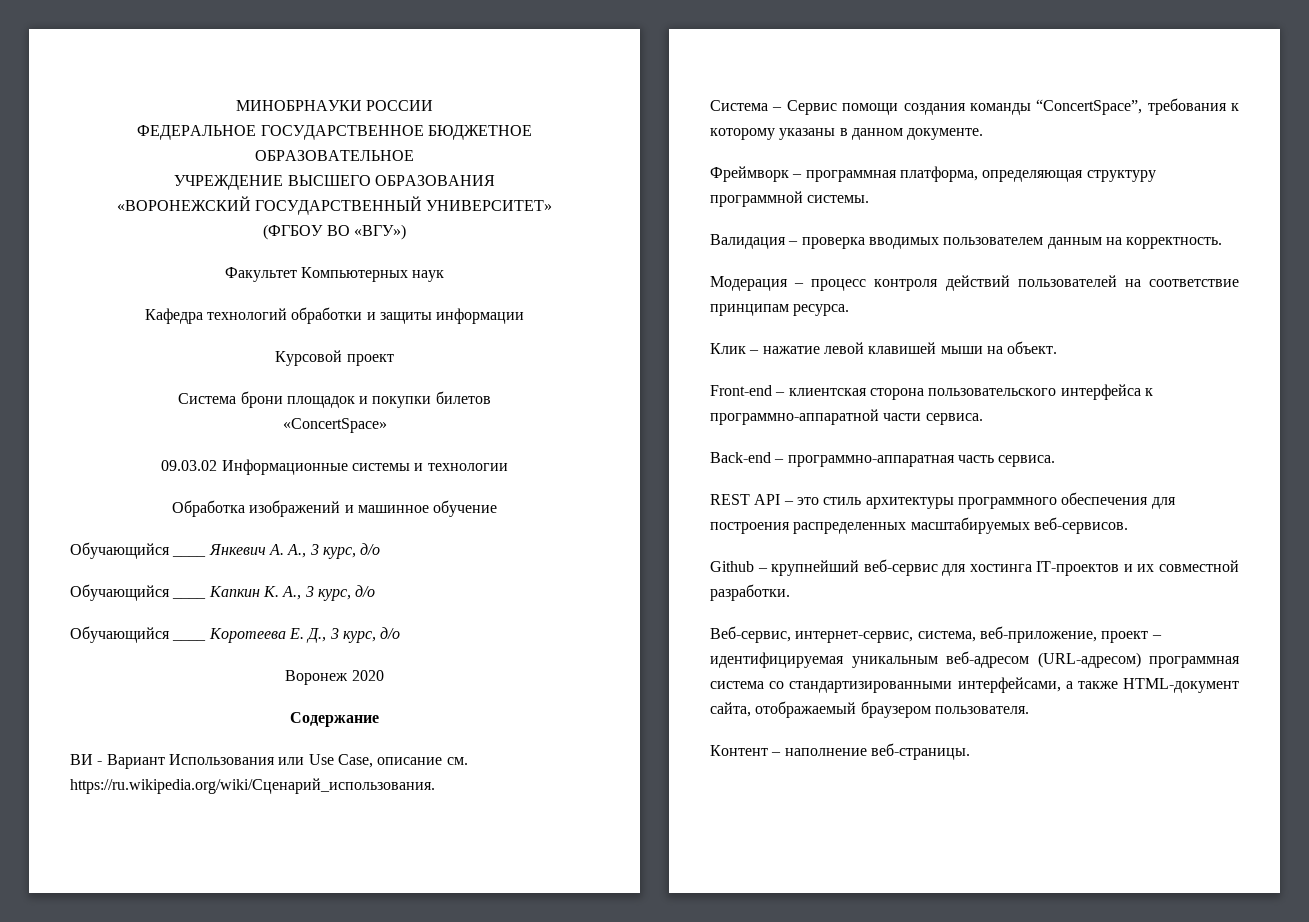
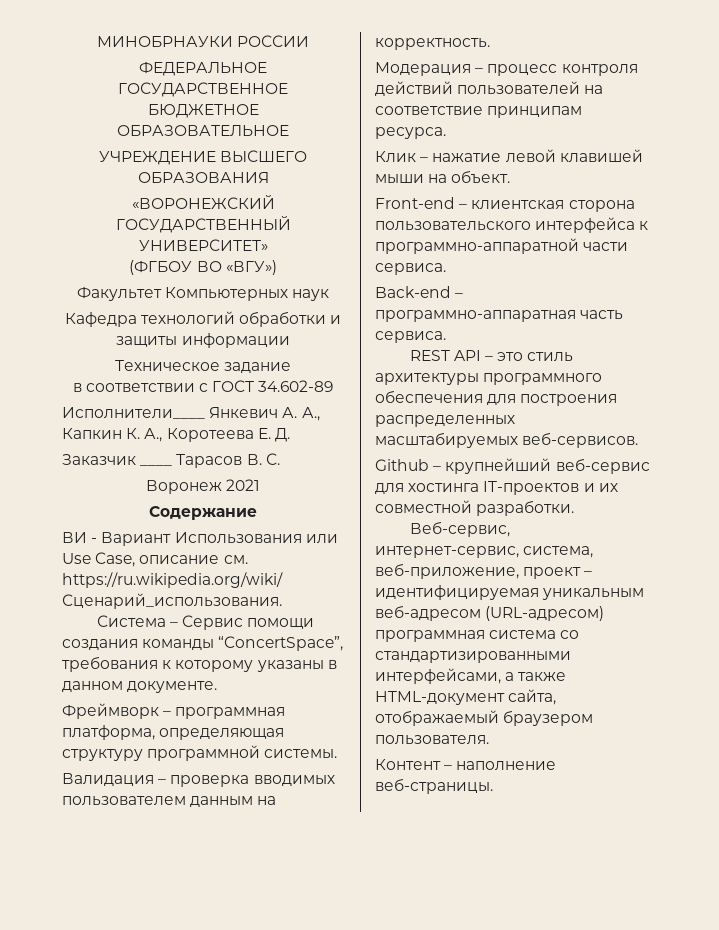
- Курсовой проект
- Система брони площадок и покупки билетов
- «ConcertSpace»
- 09.03.02 Информационные системы и технологии
- Обработка изображений и машинное обучение
- Обучающийся ____ Янкевич А. А., 3 курс, д/о
- Обучающийся ____ Капкин К. А., 3 курс, д/о
- Обучающийся ____ Коротеева Е. Д., 3 курс, д/о
+ Техническое задание
+ в соответствии с ГОСТ 34.602-89
+ Исполнители____ Янкевич А. А., Капкин К. А., Коротеева Е. Д.
+ Заказчик ____ Тарасов В. С.
- Воронеж 2020
+ Воронеж 2021
- ВИ - Вариант Использования или Use Case, описание см. https://ru.wikipedia.org/wiki/Сценарий_использования.
+ ВИ - Вариант Использования или Use Case, описание см. https://ru.wikipedia.org/wiki/ Сценарий_использования.

